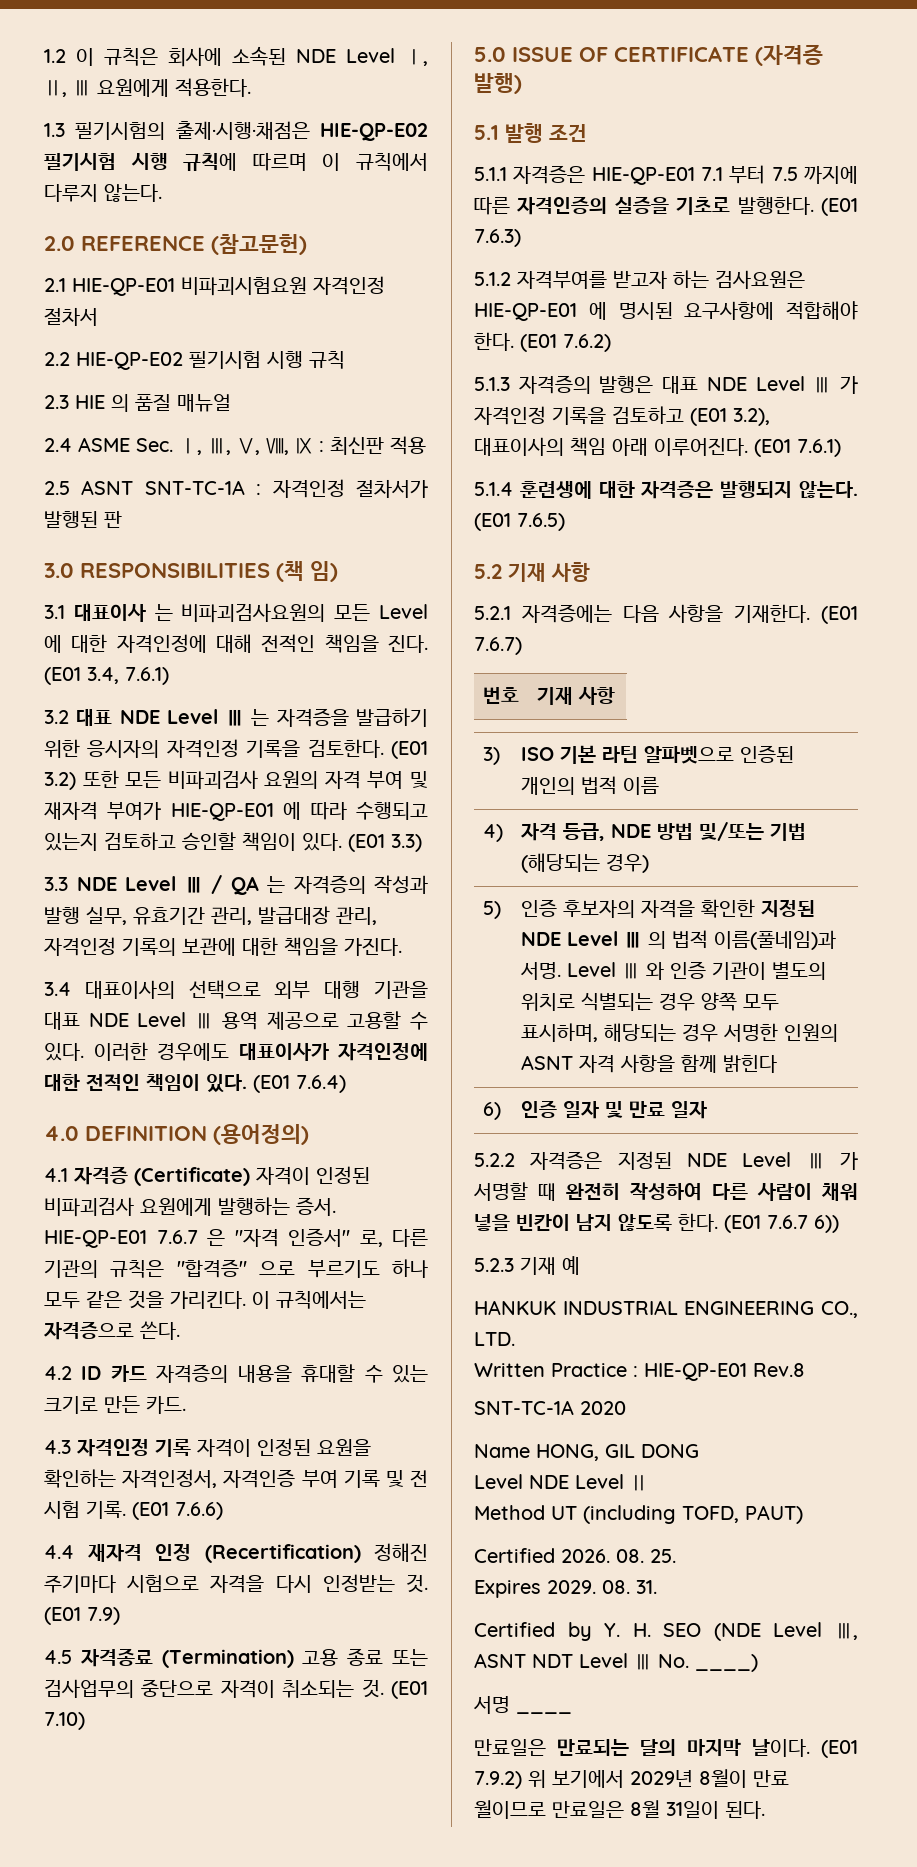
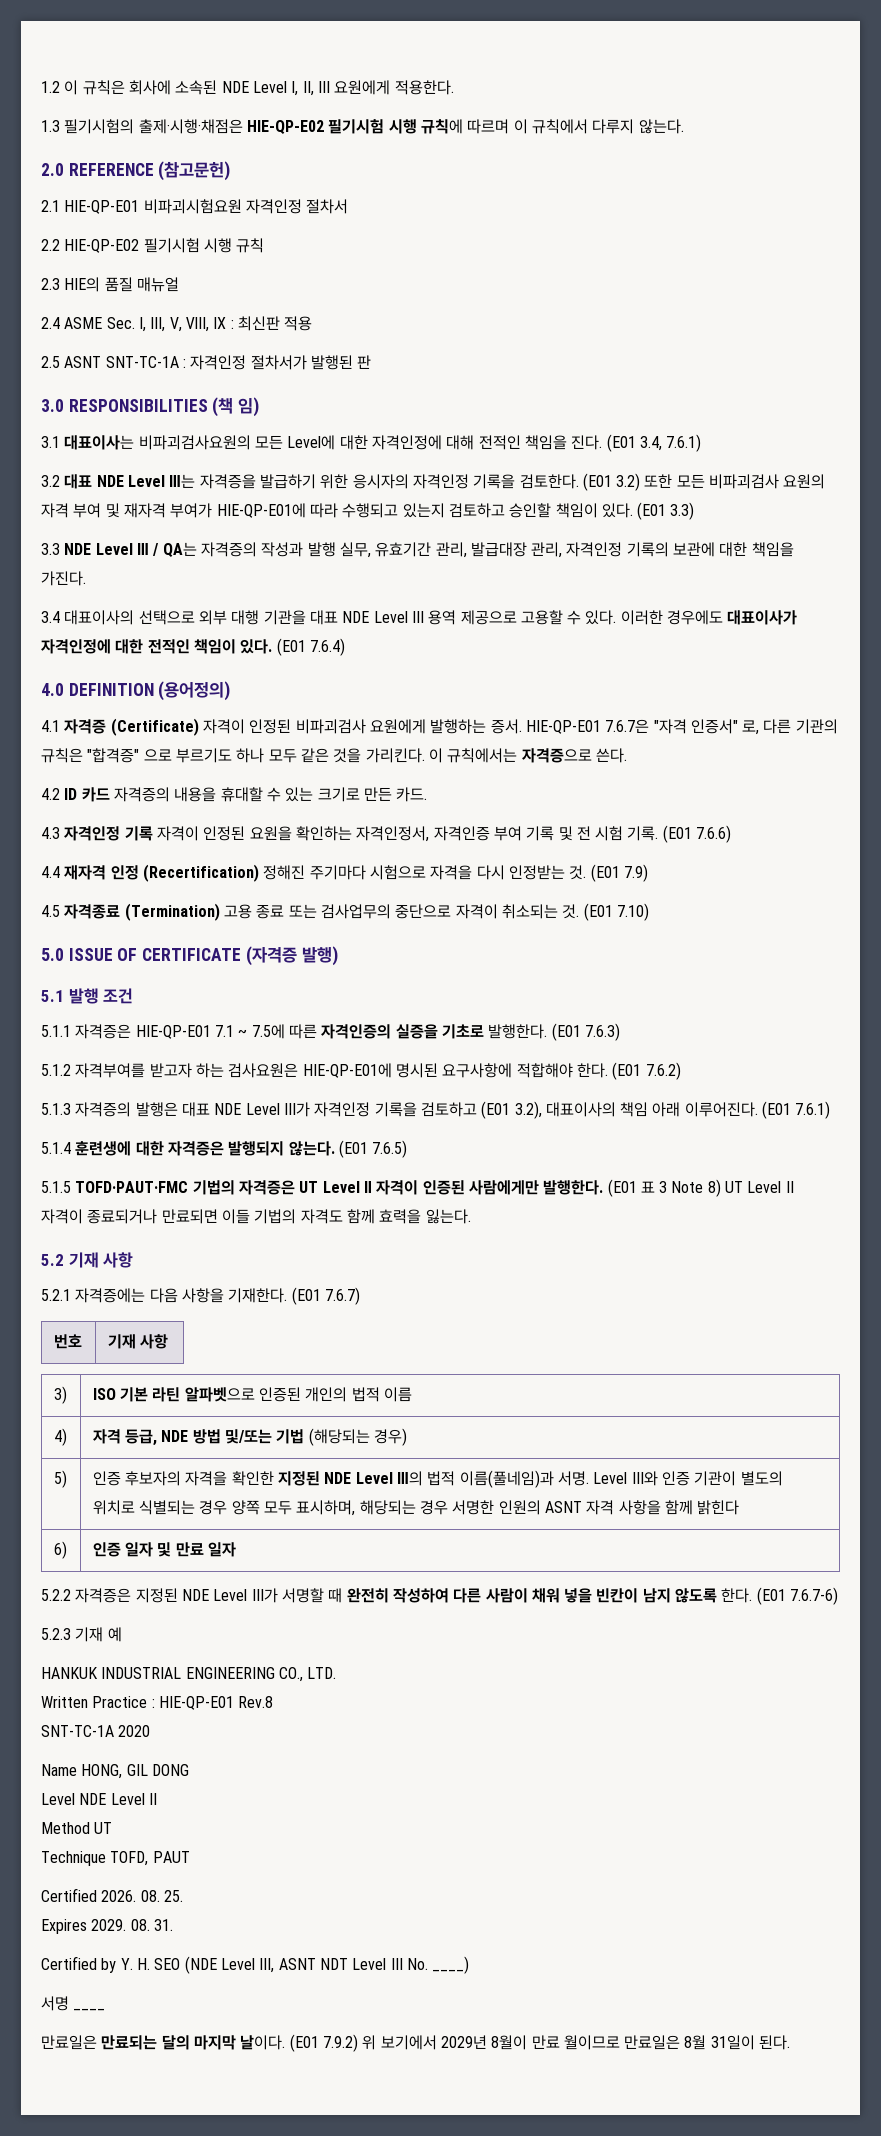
- 2.3 HIE 의 품질 매뉴얼
+ 2.3 HIE의 품질 매뉴얼
- 3.1 대표이사 는 비파괴검사요원의 모든 Level 에 대한 자격인정에 대해 전적인 책임을 진다.
+ 3.1 대표이사는 비파괴검사요원의 모든 Level에 대한 자격인정에 대해 전적인 책임을 진다.
- 3.2 대표 NDE Level Ⅲ 는 자격증을 발급하기 위한 응시자의 자격인정 기록을 검토한다.
+ 3.2 대표 NDE Level Ⅲ는 자격증을 발급하기 위한 응시자의 자격인정 기록을 검토한다.
- (E01 3.2) 또한 모든 비파괴검사 요원의 자격 부여 및 재자격 부여가 HIE-QP-E01 에 따라 수행되고 있는지 검토하고 승인할 책임이 있다.
+ (E01 3.2) 또한 모든 비파괴검사 요원의 자격 부여 및 재자격 부여가 HIE-QP-E01에 따라 수행되고 있는지 검토하고 승인할 책임이 있다.
- 3.3 NDE Level Ⅲ / QA 는 자격증의 작성과 발행 실무, 유효기간 관리, 발급대장 관리, 자격인정 기록의 보관에 대한 책임을 가진다.
+ 3.3 NDE Level Ⅲ / QA는 자격증의 작성과 발행 실무, 유효기간 관리, 발급대장 관리, 자격인정 기록의 보관에 대한 책임을 가진다.
- HIE-QP-E01 7.6.7 은 "자격 인증서" 로, 다른 기관의 규칙은 "합격증" 으로 부르기도 하나 모두 같은 것을 가리킨다.
+ HIE-QP-E01 7.6.7은 "자격 인증서" 로, 다른 기관의 규칙은 "합격증" 으로 부르기도 하나 모두 같은 것을 가리킨다.
- 5.1.1 자격증은 HIE-QP-E01 7.1 부터 7.5 까지에 따른 자격인증의 실증을 기초로 발행한다.
+ 5.1.1 자격증은 HIE-QP-E01 7.1 ~ 7.5에 따른 자격인증의 실증을 기초로 발행한다.
- 5.1.2 자격부여를 받고자 하는 검사요원은 HIE-QP-E01 에 명시된 요구사항에 적합해야 한다.
+ 5.1.2 자격부여를 받고자 하는 검사요원은 HIE-QP-E01에 명시된 요구사항에 적합해야 한다.
- 5.1.3 자격증의 발행은 대표 NDE Level Ⅲ 가 자격인정 기록을 검토하고 (E01 3.2), 대표이사의 책임 아래 이루어진다.
+ 5.1.3 자격증의 발행은 대표 NDE Level Ⅲ가 자격인정 기록을 검토하고 (E01 3.2), 대표이사의 책임 아래 이루어진다.
+ 5.1.5 TOFD·PAUT·FMC 기법의 자격증은 UT Level Ⅱ 자격이 인증된 사람에게만 발행한다. (E01 표 3 Note 8) UT Level Ⅱ 자격이 종료되거나 만료되면 이들 기법의 자격도 함께 효력을 잃는다.
- 5) | 인증 후보자의 자격을 확인한 지정된 NDE Level Ⅲ 의 법적 이름(풀네임)과 서명. Level Ⅲ 와 인증 기관이 별도의 위치로 식별되는 경우 양쪽 모두 표시하며, 해당되는 경우 서명한 인원의 ASNT 자격 사항을 함께 밝힌다
+ 5) | 인증 후보자의 자격을 확인한 지정된 NDE Level Ⅲ의 법적 이름(풀네임)과 서명. Level Ⅲ와 인증 기관이 별도의 위치로 식별되는 경우 양쪽 모두 표시하며, 해당되는 경우 서명한 인원의 ASNT 자격 사항을 함께 밝힌다
- 5.2.2 자격증은 지정된 NDE Level Ⅲ 가 서명할 때 완전히 작성하여 다른 사람이 채워 넣을 빈칸이 남지 않도록 한다.
+ 5.2.2 자격증은 지정된 NDE Level Ⅲ가 서명할 때 완전히 작성하여 다른 사람이 채워 넣을 빈칸이 남지 않도록 한다.
- (E01 7.6.7 6))
+ (E01 7.6.7-6)
- Method UT (including TOFD, PAUT)
+ Method UT
+ Technique TOFD, PAUT

